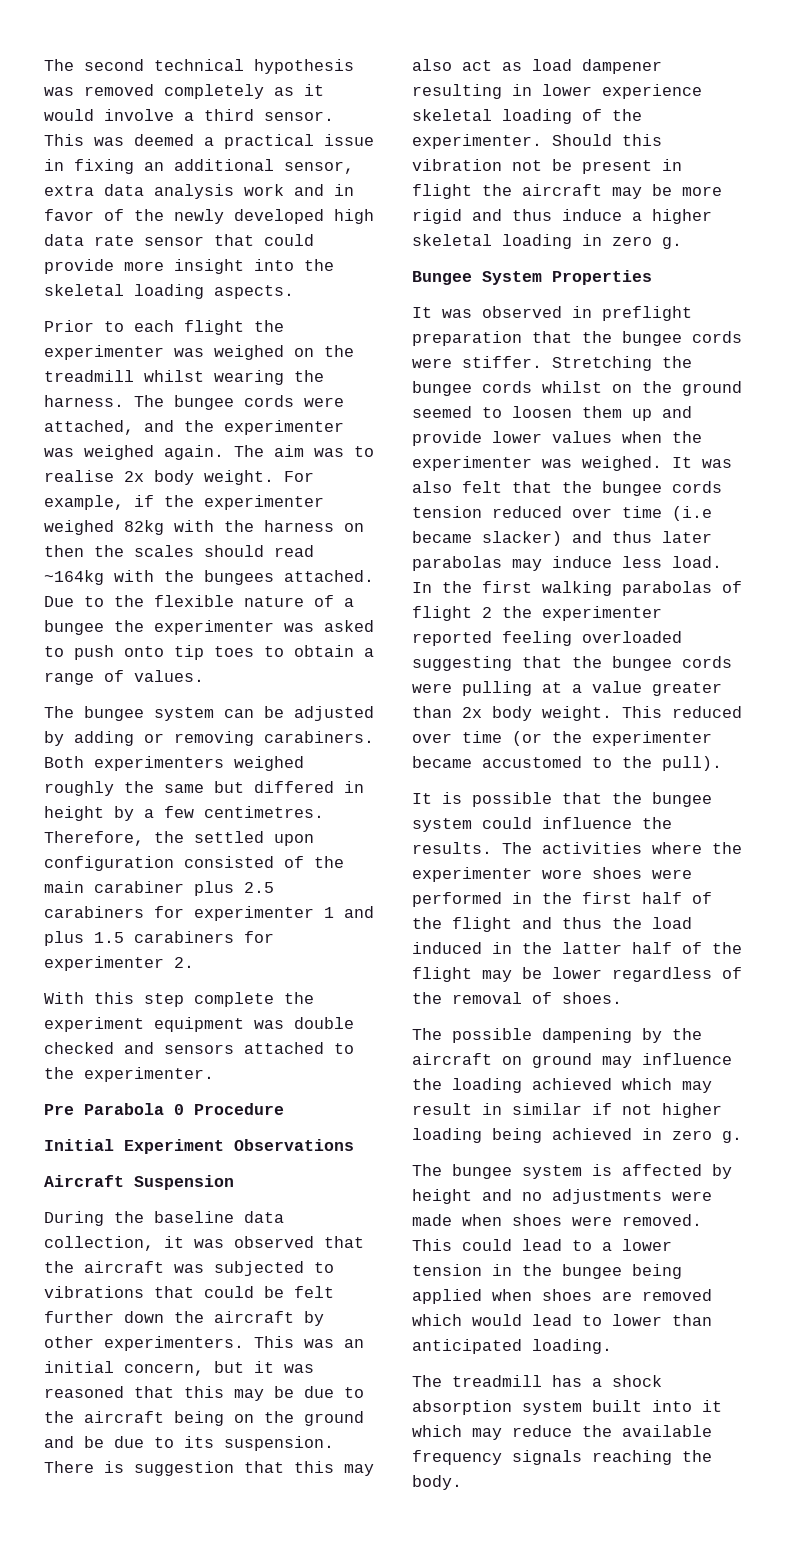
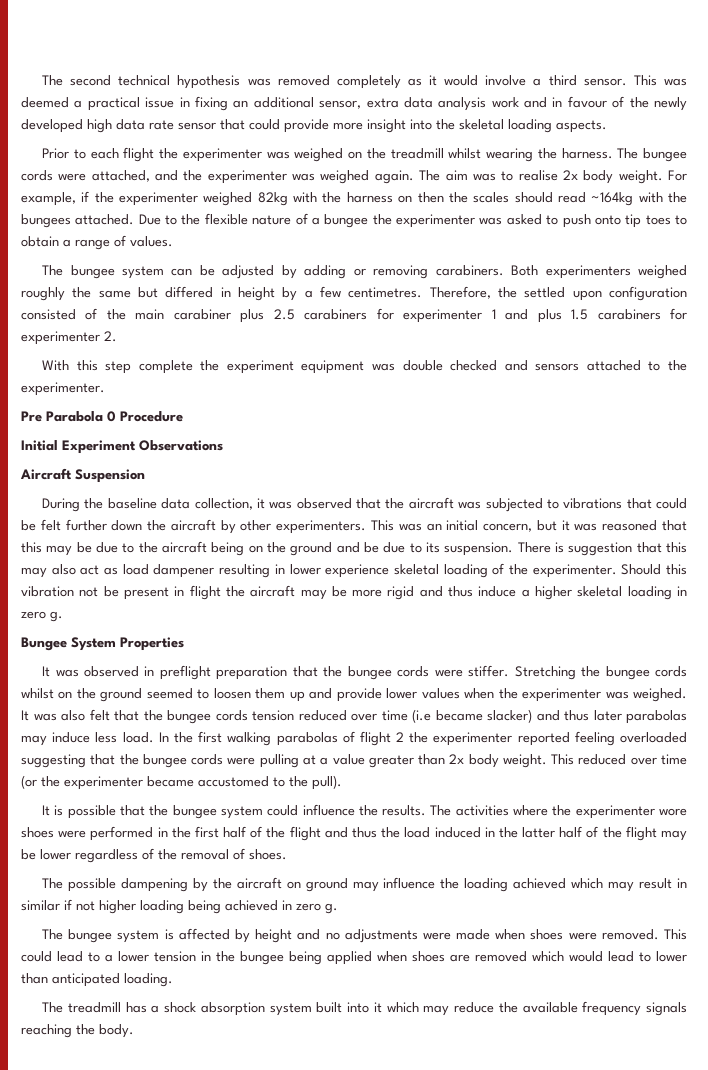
- This was deemed a practical issue in fixing an additional sensor, extra data analysis work and in favor of the newly developed high data rate sensor that could provide more insight into the skeletal loading aspects.
+ This was deemed a practical issue in fixing an additional sensor, extra data analysis work and in favour of the newly developed high data rate sensor that could provide more insight into the skeletal loading aspects.

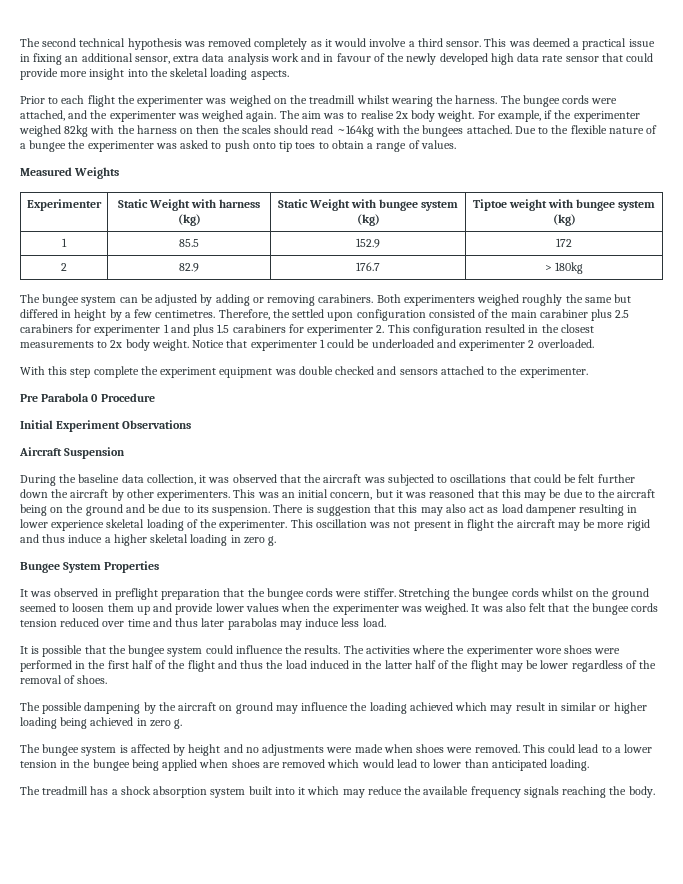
+ Measured Weights
+ Experimenter | Static Weight with harness (kg) | Static Weight with bungee system (kg) | Tiptoe weight with bungee system (kg)
+ 1 | 85.5 | 152.9 | 172
+ 2 | 82.9 | 176.7 | > 180kg
- Therefore, the settled upon configuration consisted of the main carabiner plus 2.5 carabiners for experimenter 1 and plus 1.5 carabiners for experimenter 2.
+ Therefore, the settled upon configuration consisted of the main carabiner plus 2.5 carabiners for experimenter 1 and plus 1.5 carabiners for experimenter 2. This configuration resulted in the closest measurements to 2x body weight. Notice that experimenter 1 could be underloaded and experimenter 2 overloaded.
- During the baseline data collection, it was observed that the aircraft was subjected to vibrations that could be felt further down the aircraft by other experimenters.
+ During the baseline data collection, it was observed that the aircraft was subjected to oscillations that could be felt further down the aircraft by other experimenters.
- Should this vibration not be present in flight the aircraft may be more rigid and thus induce a higher skeletal loading in zero g.
+ This oscillation was not present in flight the aircraft may be more rigid and thus induce a higher skeletal loading in zero g.
- It was also felt that the bungee cords tension reduced over time (i.e became slacker) and thus later parabolas may induce less load. In the first walking parabolas of flight 2 the experimenter reported feeling overloaded suggesting that the bungee cords were pulling at a value greater than 2x body weight. This reduced over time (or the experimenter became accustomed to the pull).
+ It was also felt that the bungee cords tension reduced over time and thus later parabolas may induce less load.
- The possible dampening by the aircraft on ground may influence the loading achieved which may result in similar if not higher loading being achieved in zero g.
+ The possible dampening by the aircraft on ground may influence the loading achieved which may result in similar or higher loading being achieved in zero g.

